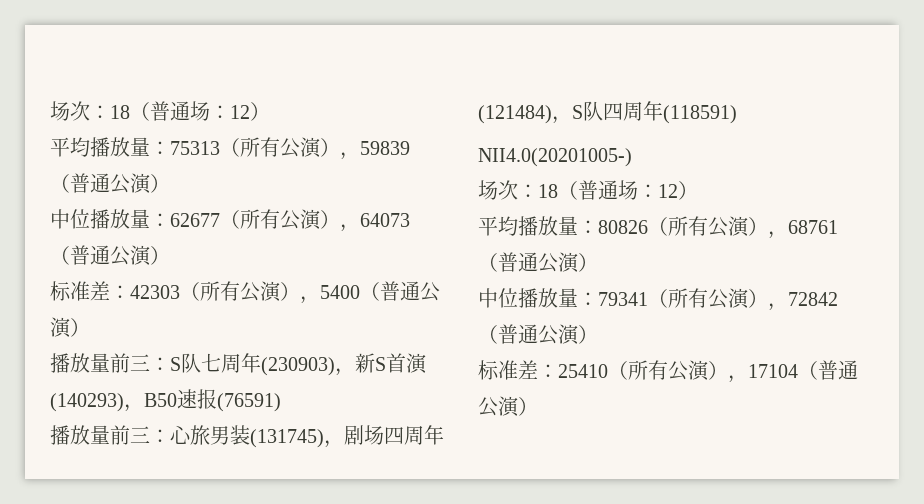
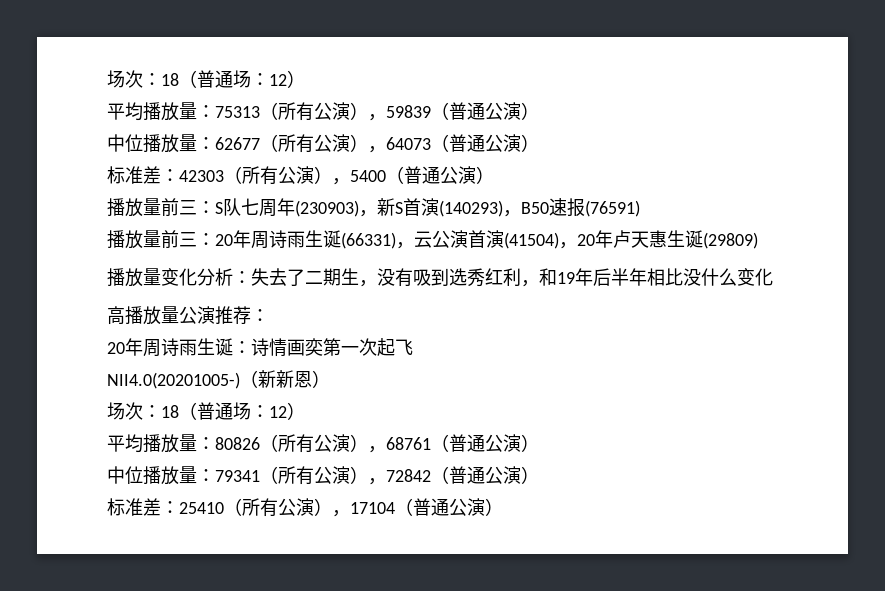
- 播放量前三：心旅男装(131745)，剧场四周年(121484)，S队四周年(118591)
+ 播放量前三：20年周诗雨生诞(66331)，云公演首演(41504)，20年卢天惠生诞(29809)
+ 播放量变化分析：失去了二期生，没有吸到选秀红利，和19年后半年相比没什么变化
+ 高播放量公演推荐：
+ 20年周诗雨生诞：诗情画奕第一次起飞
- NII4.0(20201005-)
+ NII4.0(20201005-)（新新恩）

